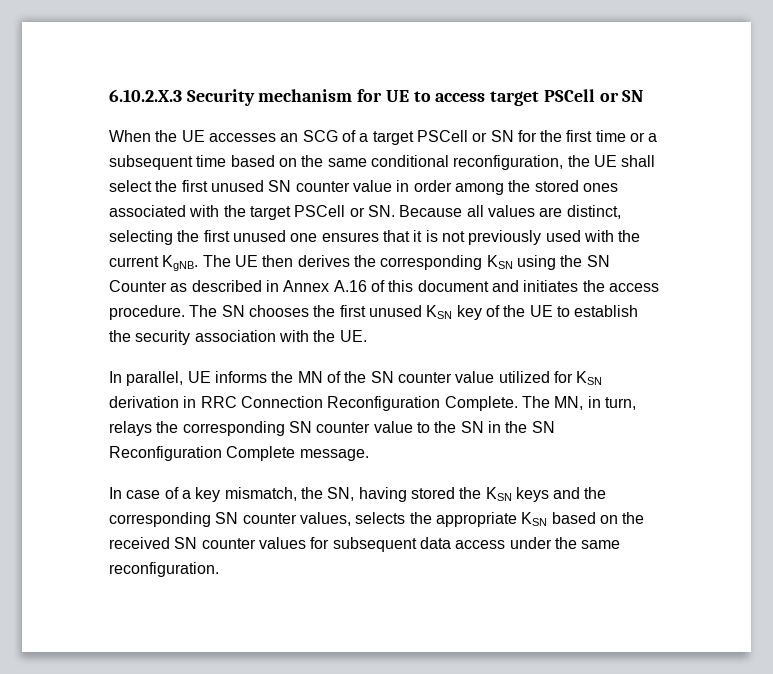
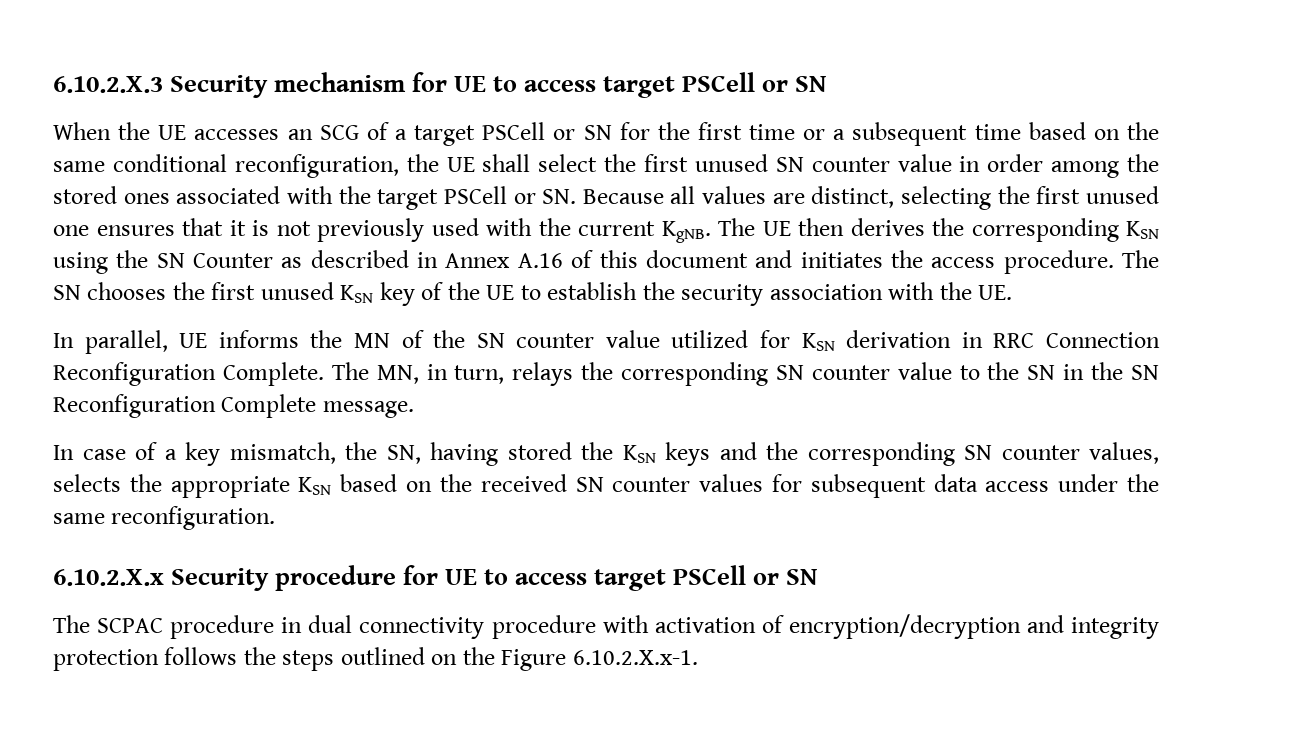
+ 6.10.2.X.x Security procedure for UE to access target PSCell or SN
+ The SCPAC procedure in dual connectivity procedure with activation of encryption/decryption and integrity protection follows the steps outlined on the Figure 6.10.2.X.x-1.

